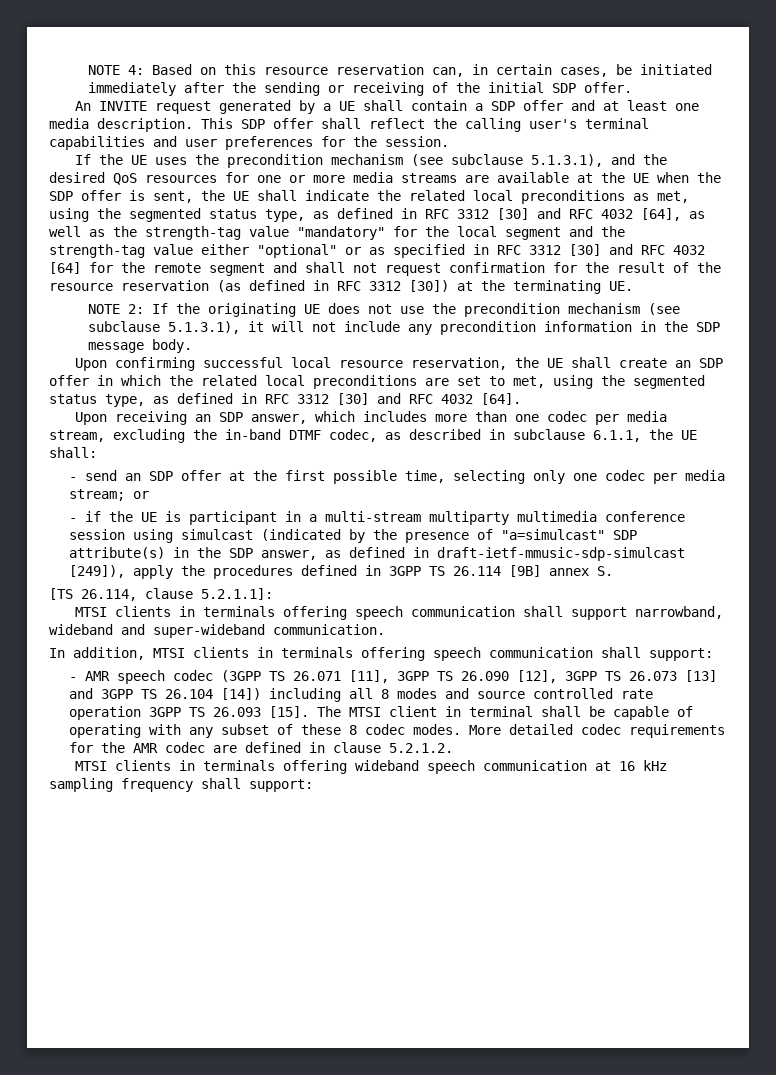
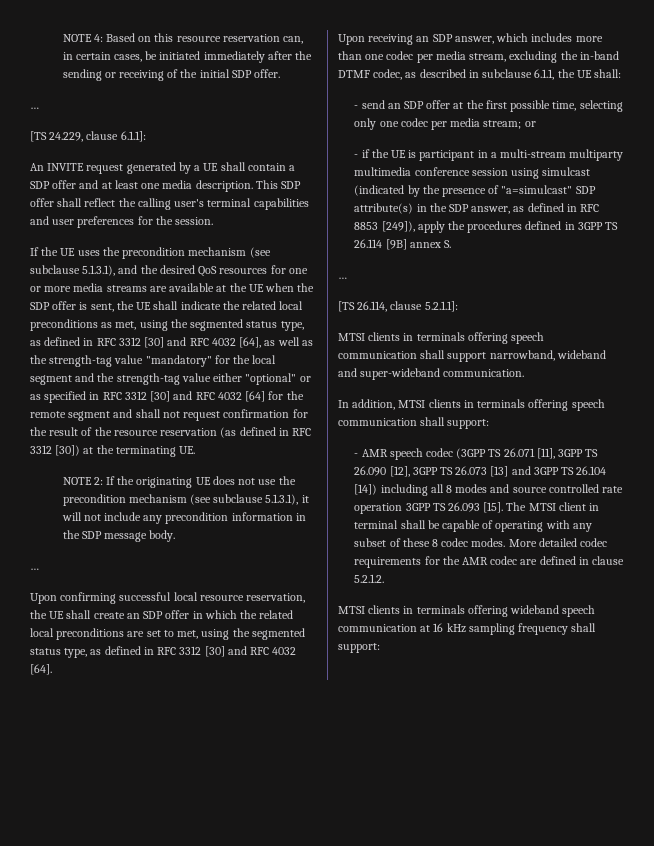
  NOTE 4: Based on this resource reservation can, in certain cases, be initiated immediately after the sending or receiving of the initial SDP offer.
+ …
+ [TS 24.229, clause 6.1.1]:
  NOTE 2: If the originating UE does not use the precondition mechanism (see subclause 5.1.3.1), it will not include any precondition information in the SDP message body.
+ …
- - if the UE is participant in a multi-stream multiparty multimedia conference session using simulcast (indicated by the presence of "a=simulcast" SDP attribute(s) in the SDP answer, as defined in draft-ietf-mmusic-sdp-simulcast [249]), apply the procedures defined in 3GPP TS 26.114 [9B] annex S.
+ - if the UE is participant in a multi-stream multiparty multimedia conference session using simulcast (indicated by the presence of "a=simulcast" SDP attribute(s) in the SDP answer, as defined in RFC 8853 [249]), apply the procedures defined in 3GPP TS 26.114 [9B] annex S.
+ …

